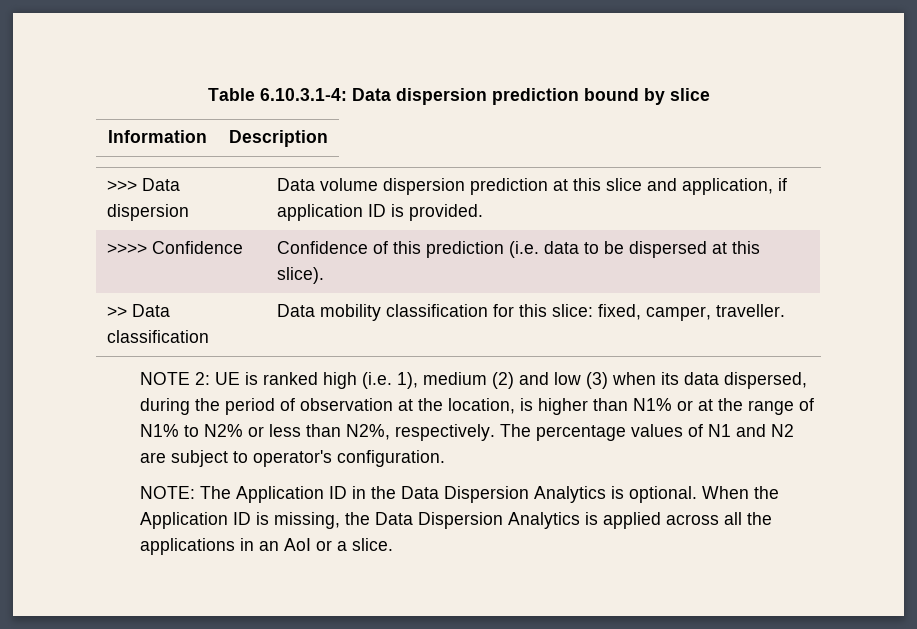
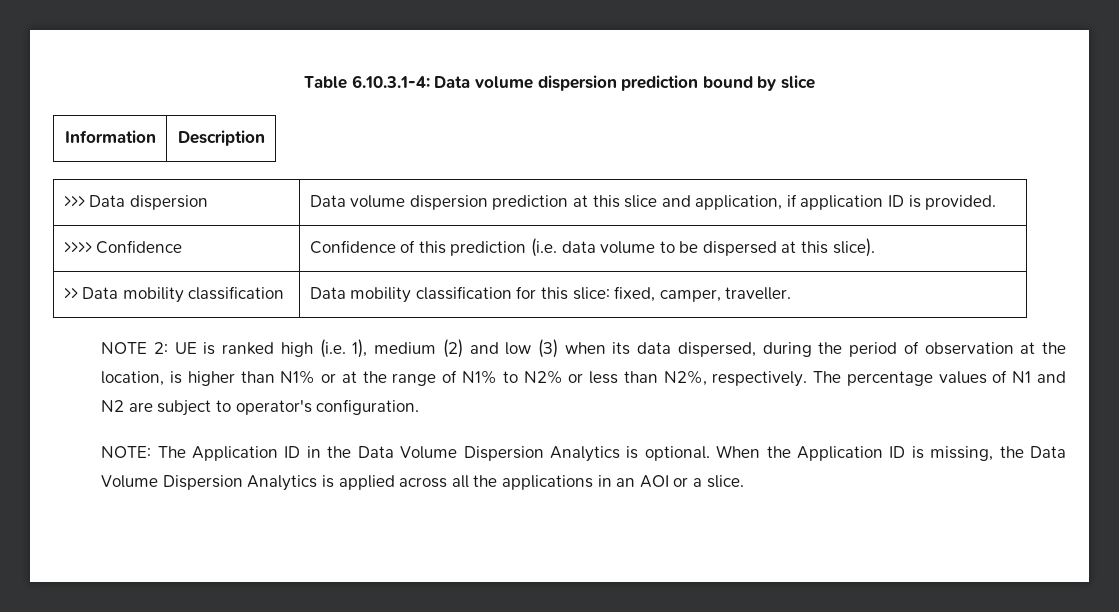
- Table 6.10.3.1-4: Data dispersion prediction bound by slice
+ Table 6.10.3.1-4: Data volume dispersion prediction bound by slice
- >>>> Confidence | Confidence of this prediction (i.e. data to be dispersed at this slice).
+ >>>> Confidence | Confidence of this prediction (i.e. data volume to be dispersed at this slice).
- >> Data classification | Data mobility classification for this slice: fixed, camper, traveller.
+ >> Data mobility classification | Data mobility classification for this slice: fixed, camper, traveller.
- NOTE: The Application ID in the Data Dispersion Analytics is optional.
+ NOTE: The Application ID in the Data Volume Dispersion Analytics is optional.
- When the Application ID is missing, the Data Dispersion Analytics is applied across all the applications in an AoI or a slice.
+ When the Application ID is missing, the Data Volume Dispersion Analytics is applied across all the applications in an AOI or a slice.

